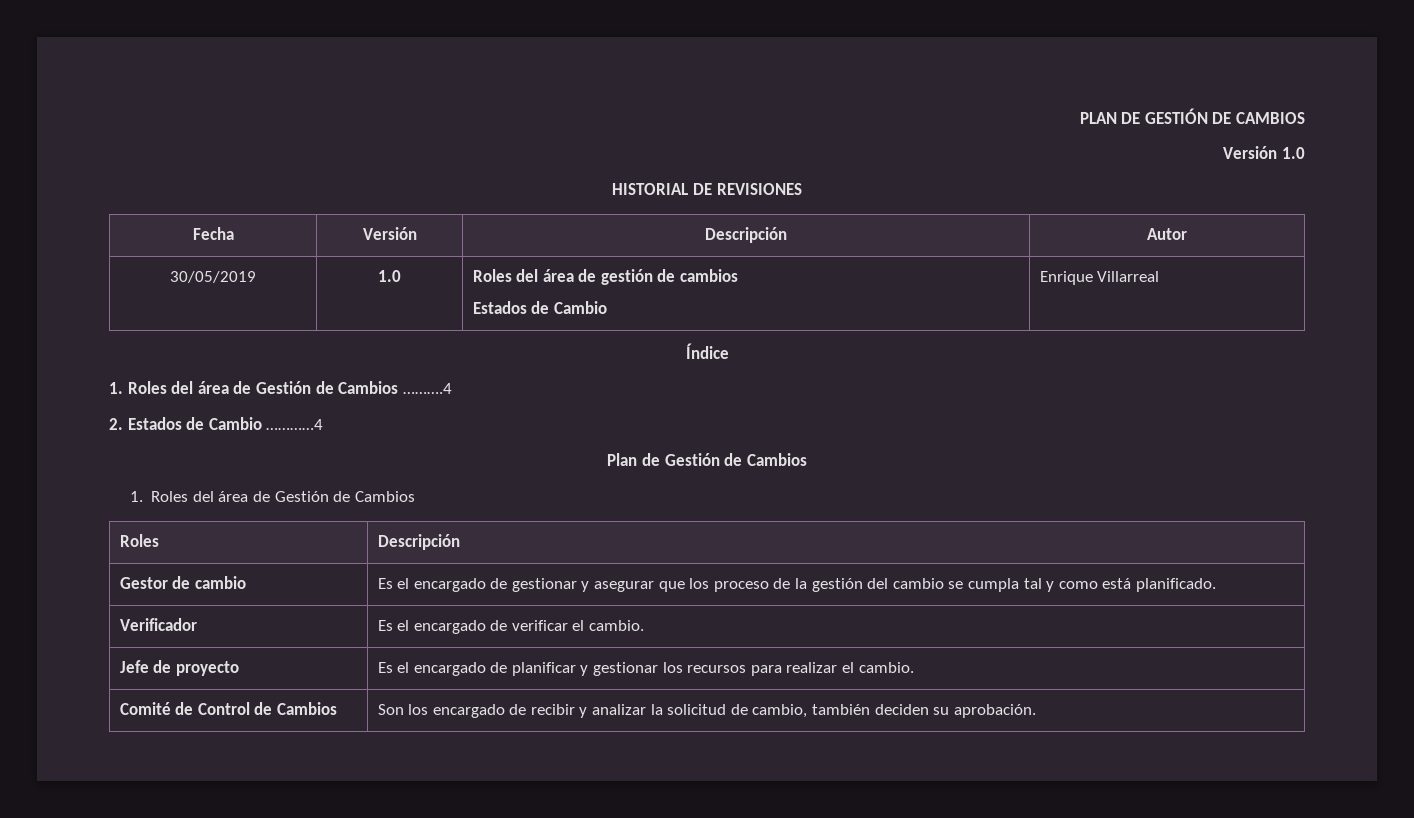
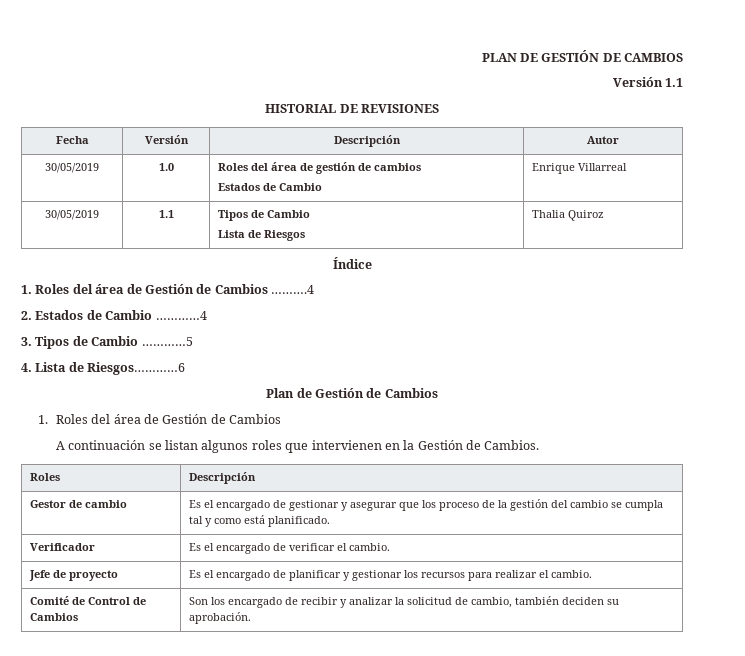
- Versión 1.0
+ Versión 1.1
+ 30/05/2019 | 1.1 | Tipos de Cambio
+ Lista de Riesgos | Thalia Quiroz
+ 3. Tipos de Cambio …………5
+ 4. Lista de Riesgos…………6
+ A continuación se listan algunos roles que intervienen en la Gestión de Cambios.

